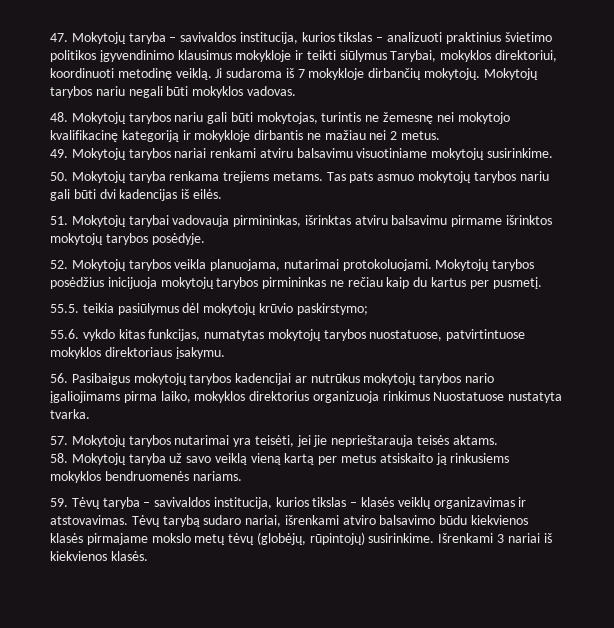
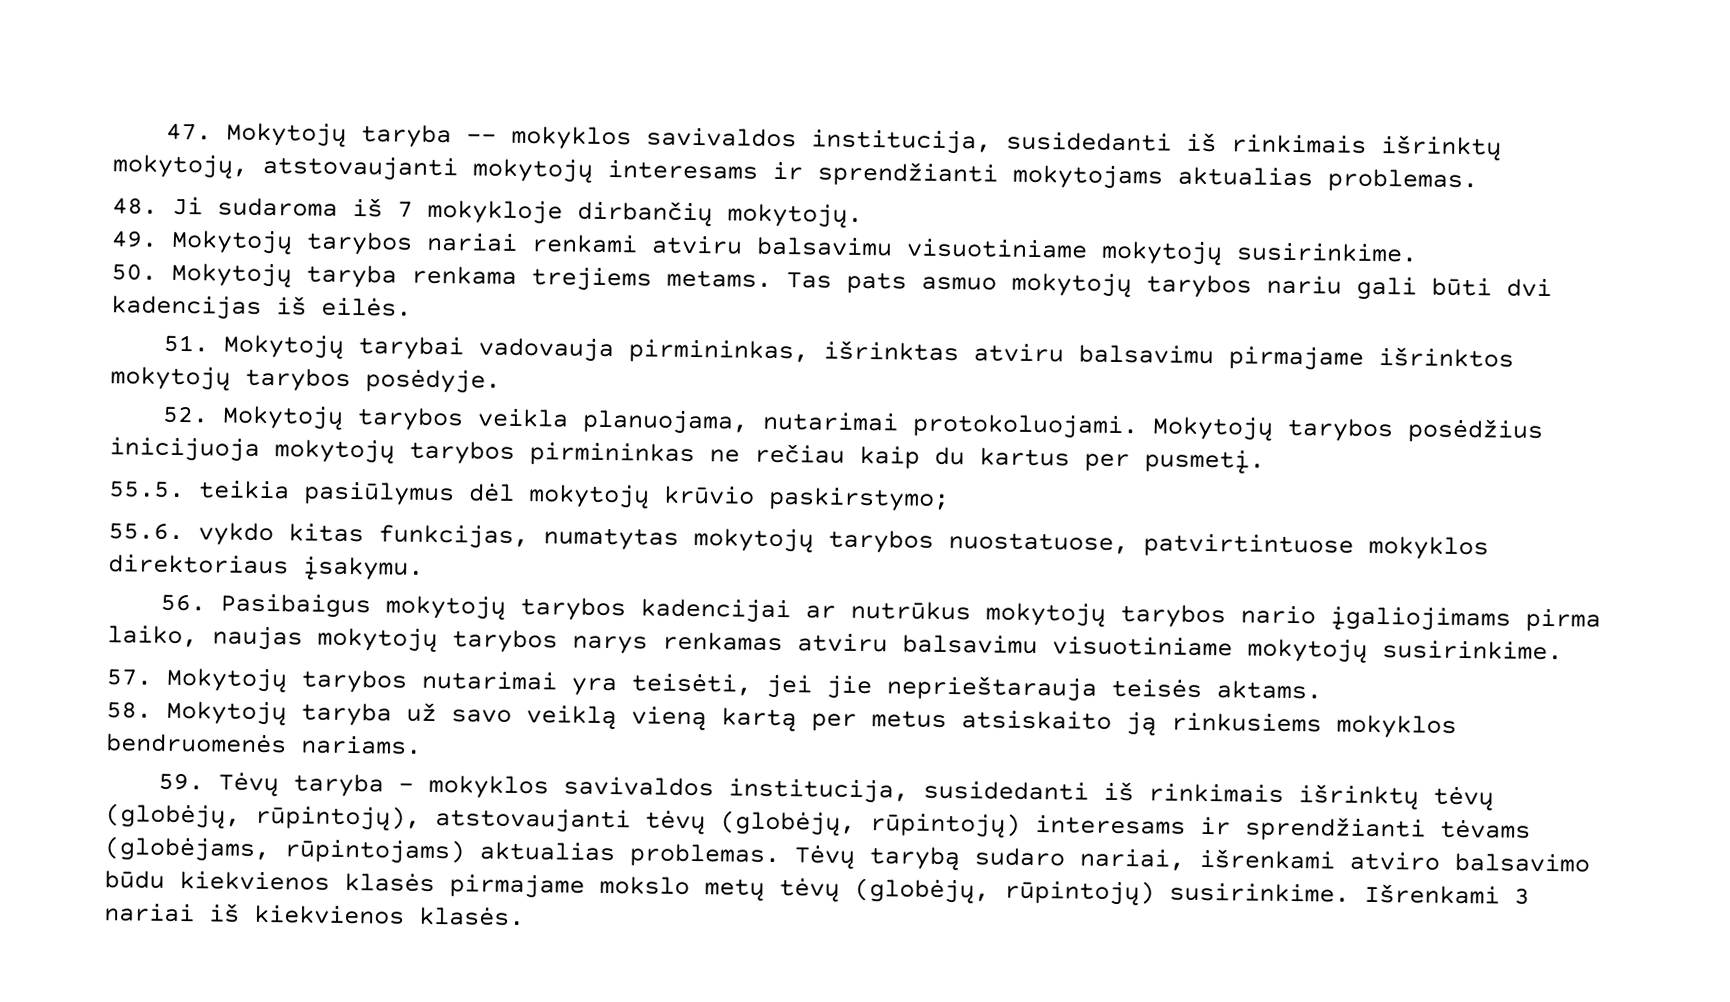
- 47. Mokytojų taryba – savivaldos institucija, kurios tikslas – analizuoti praktinius švietimo politikos įgyvendinimo klausimus mokykloje ir teikti siūlymus Tarybai, mokyklos direktoriui, koordinuoti metodinę veiklą. Ji sudaroma iš 7 mokykloje dirbančių mokytojų. Mokytojų tarybos nariu negali būti mokyklos vadovas.
- 48. Mokytojų tarybos nariu gali būti mokytojas, turintis ne žemesnę nei mokytojo kvalifikacinę kategoriją ir mokykloje dirbantis ne mažiau nei 2 metus.
+ 47. Mokytojų taryba –– mokyklos savivaldos institucija, susidedanti iš rinkimais išrinktų mokytojų, atstovaujanti mokytojų interesams ir sprendžianti mokytojams aktualias problemas.
+ 48. Ji sudaroma iš 7 mokykloje dirbančių mokytojų.
- 51. Mokytojų tarybai vadovauja pirmininkas, išrinktas atviru balsavimu pirmame išrinktos mokytojų tarybos posėdyje.
+ 51. Mokytojų tarybai vadovauja pirmininkas, išrinktas atviru balsavimu pirmajame išrinktos mokytojų tarybos posėdyje.
- 56. Pasibaigus mokytojų tarybos kadencijai ar nutrūkus mokytojų tarybos nario įgaliojimams pirma laiko, mokyklos direktorius organizuoja rinkimus Nuostatuose nustatyta tvarka.
+ 56. Pasibaigus mokytojų tarybos kadencijai ar nutrūkus mokytojų tarybos nario įgaliojimams pirma laiko, naujas mokytojų tarybos narys renkamas atviru balsavimu visuotiniame mokytojų susirinkime.
- 59. Tėvų taryba – savivaldos institucija, kurios tikslas – klasės veiklų organizavimas ir atstovavimas.
+ 59. Tėvų taryba – mokyklos savivaldos institucija, susidedanti iš rinkimais išrinktų tėvų (globėjų, rūpintojų), atstovaujanti tėvų (globėjų, rūpintojų) interesams ir sprendžianti tėvams (globėjams, rūpintojams) aktualias problemas.

